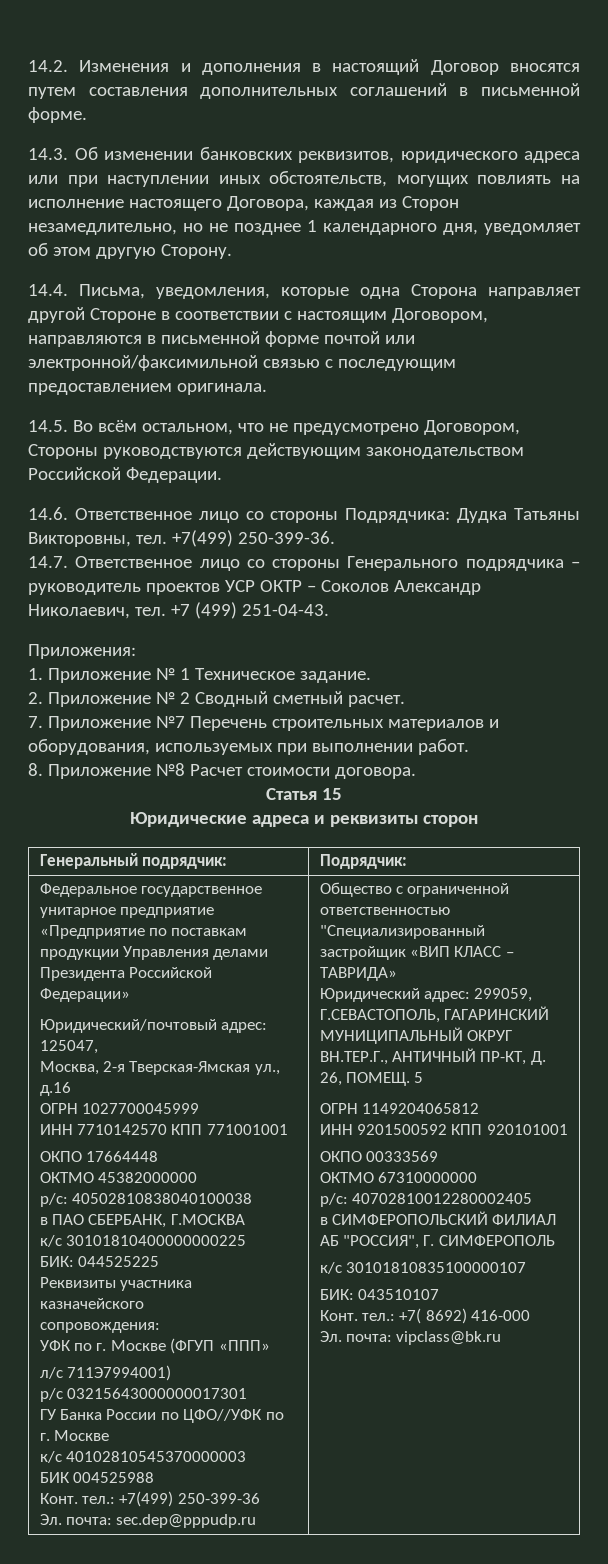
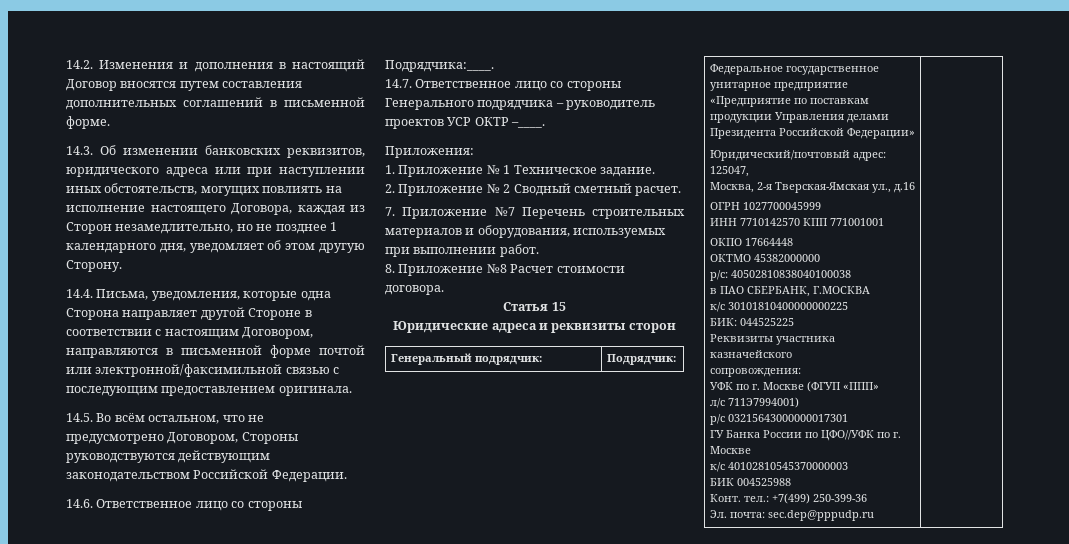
- 14.6. Ответственное лицо со стороны Подрядчика: Дудка Татьяны Викторовны, тел. +7(499) 250-399-36.
+ 14.6. Ответственное лицо со стороны Подрядчика:____.
- 14.7. Ответственное лицо со стороны Генерального подрядчика – руководитель проектов УСР ОКТР – Соколов Александр Николаевич, тел. +7 (499) 251-04-43.
+ 14.7. Ответственное лицо со стороны Генерального подрядчика – руководитель проектов УСР ОКТР –____.
- Общество с ограниченной ответственностью "Специализированный застройщик «ВИП КЛАСС – ТАВРИДА»
- Юридический адрес: 299059, Г.СЕВАСТОПОЛЬ, ГАГАРИНСКИЙ МУНИЦИПАЛЬНЫЙ ОКРУГ ВН.ТЕР.Г., АНТИЧНЫЙ ПР-КТ, Д. 26, ПОМЕЩ. 5
- ОГРН 1149204065812
- ИНН 9201500592 КПП 920101001
- ОКПО 00333569
- ОКТМО 67310000000
- р/с: 40702810012280002405
- в СИМФЕРОПОЛЬСКИЙ ФИЛИАЛ АБ "РОССИЯ", Г. СИМФЕРОПОЛЬ
- к/с 30101810835100000107
- БИК: 043510107
- Конт. тел.: +7( 8692) 416-000
- Эл. почта: vipclass@bk.ru

